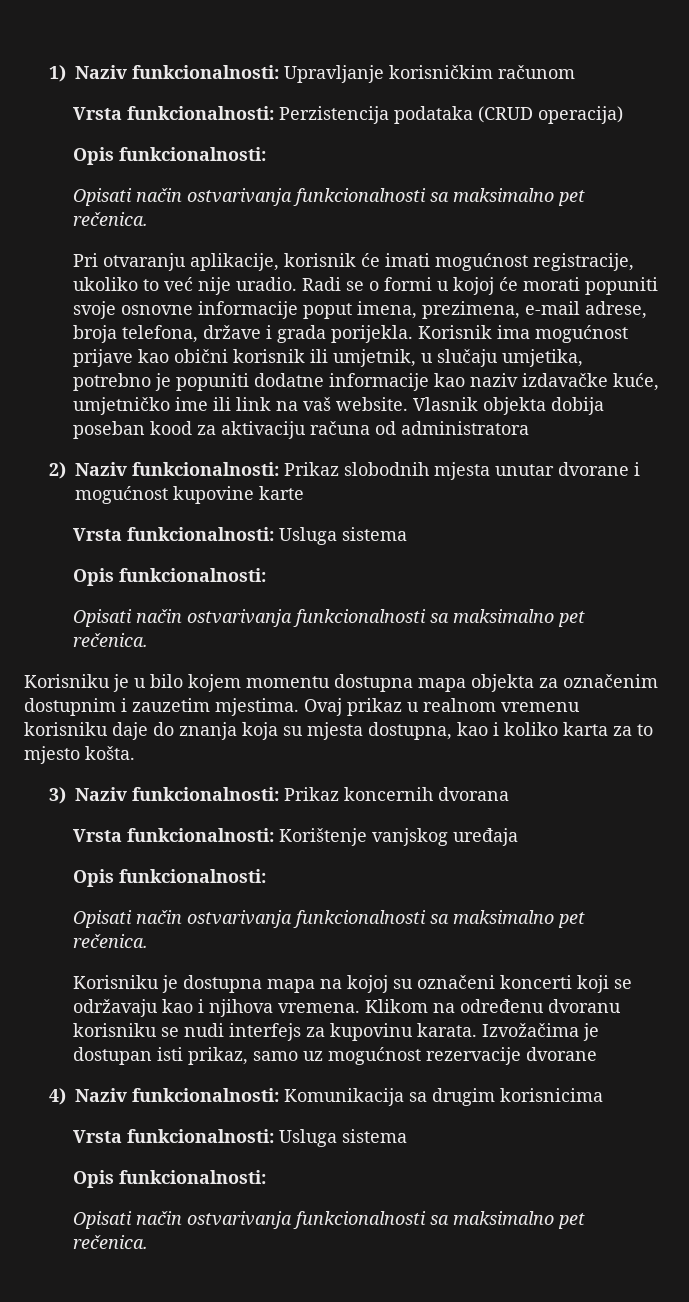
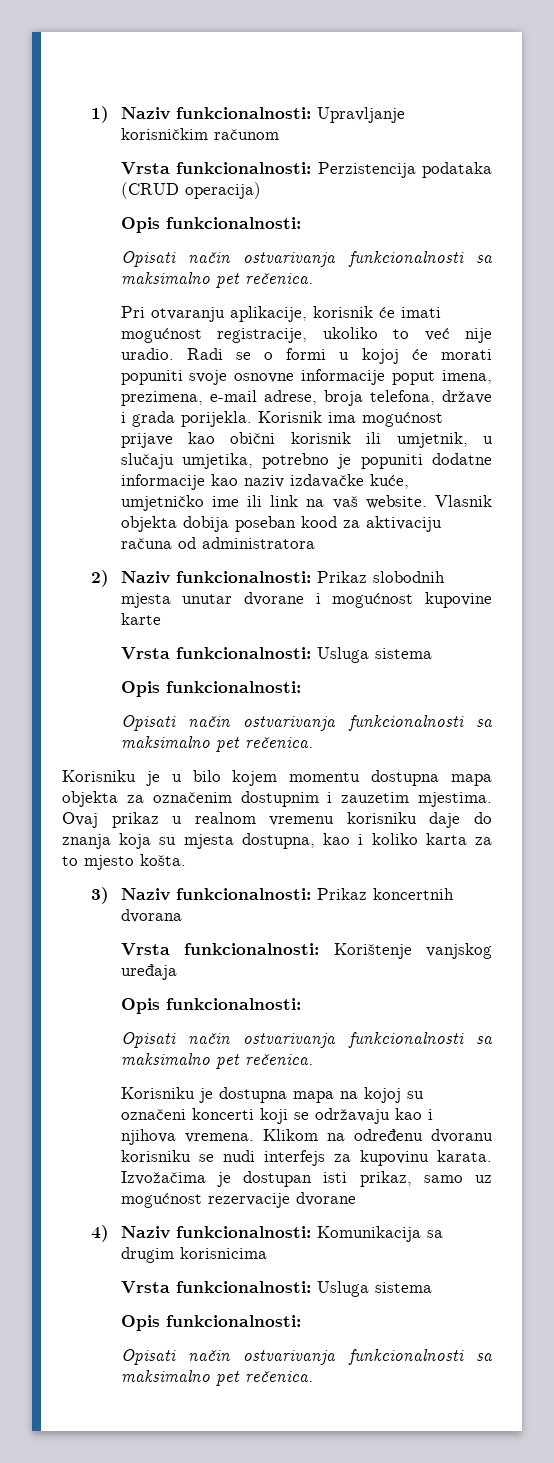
- 3) Naziv funkcionalnosti: Prikaz koncernih dvorana
+ 3) Naziv funkcionalnosti: Prikaz koncertnih dvorana

